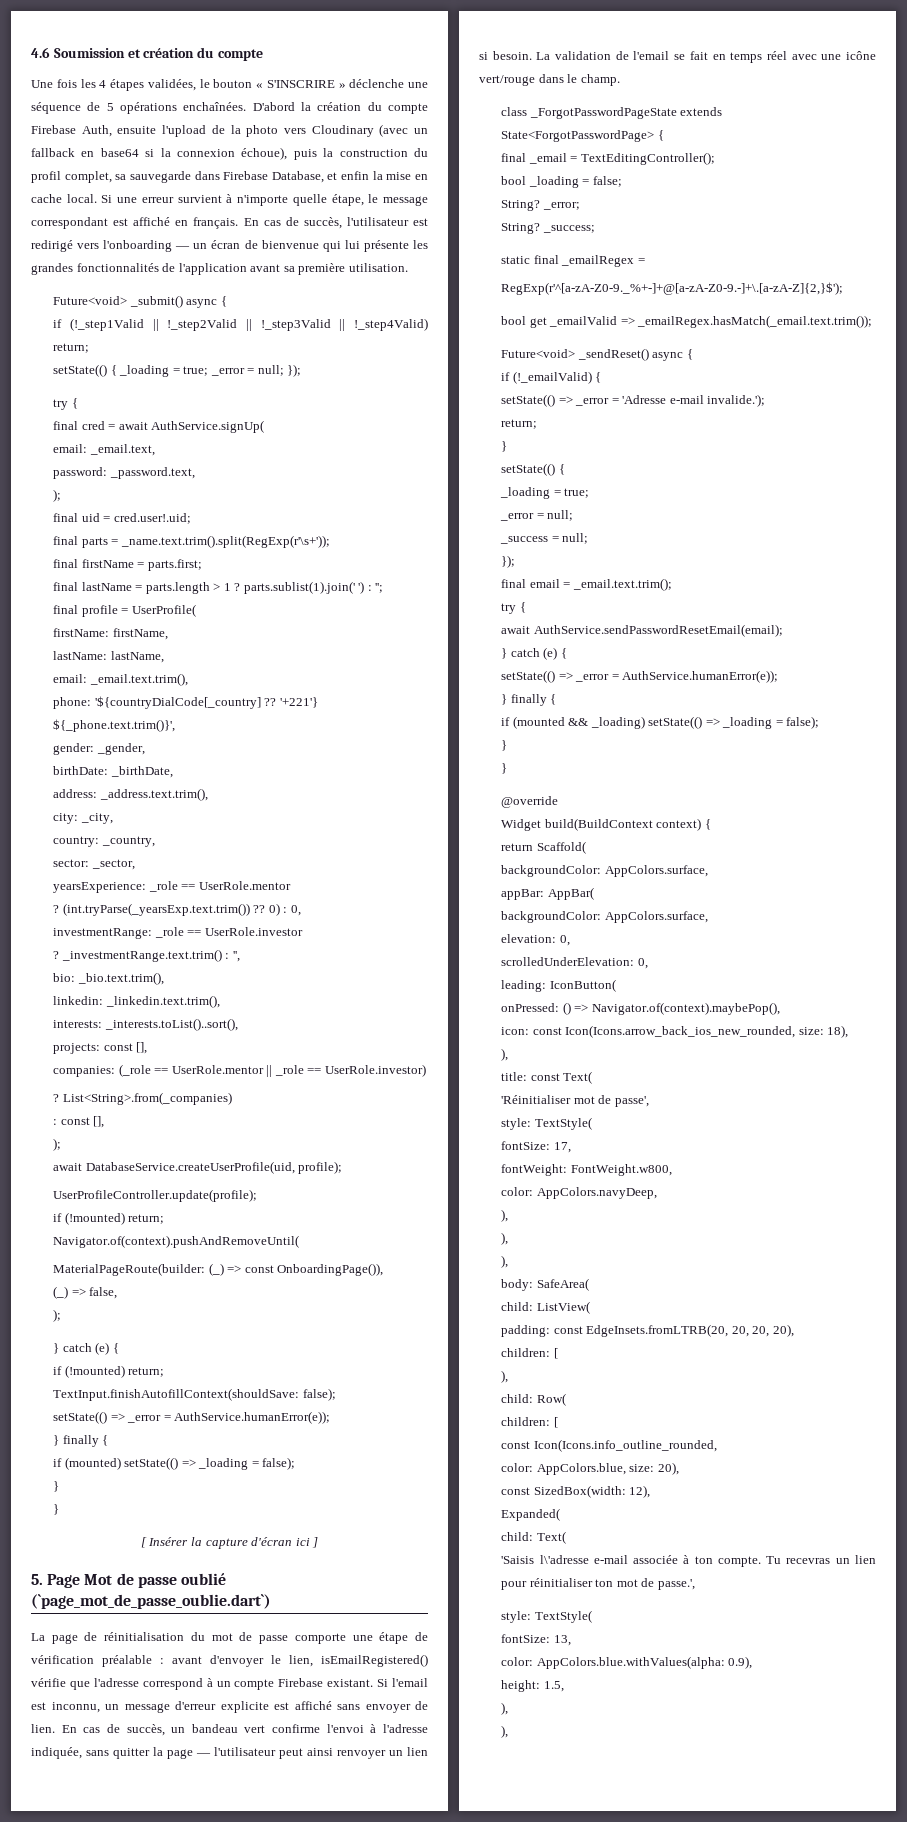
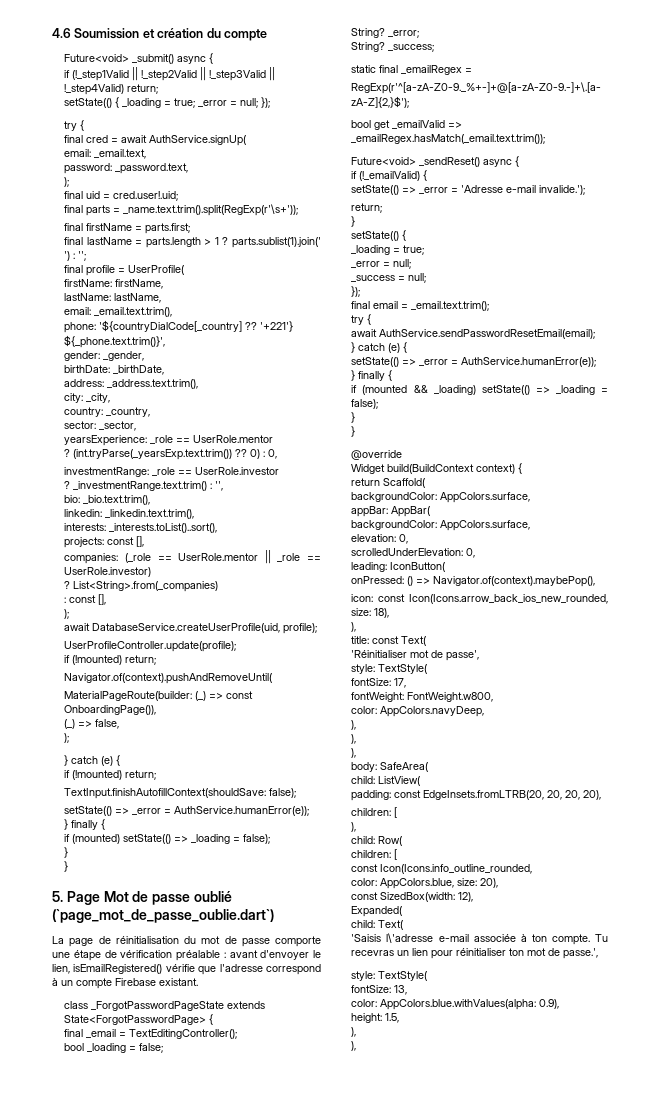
- Une fois les 4 étapes validées, le bouton « S'INSCRIRE » déclenche une séquence de 5 opérations enchaînées. D'abord la création du compte Firebase Auth, ensuite l'upload de la photo vers Cloudinary (avec un fallback en base64 si la connexion échoue), puis la construction du profil complet, sa sauvegarde dans Firebase Database, et enfin la mise en cache local. Si une erreur survient à n'importe quelle étape, le message correspondant est affiché en français. En cas de succès, l'utilisateur est redirigé vers l'onboarding — un écran de bienvenue qui lui présente les grandes fonctionnalités de l'application avant sa première utilisation.
- [ Insérer la capture d'écran ici ]
- Si l'email est inconnu, un message d'erreur explicite est affiché sans envoyer de lien. En cas de succès, un bandeau vert confirme l'envoi à l'adresse indiquée, sans quitter la page — l'utilisateur peut ainsi renvoyer un lien si besoin. La validation de l'email se fait en temps réel avec une icône vert/rouge dans le champ.

